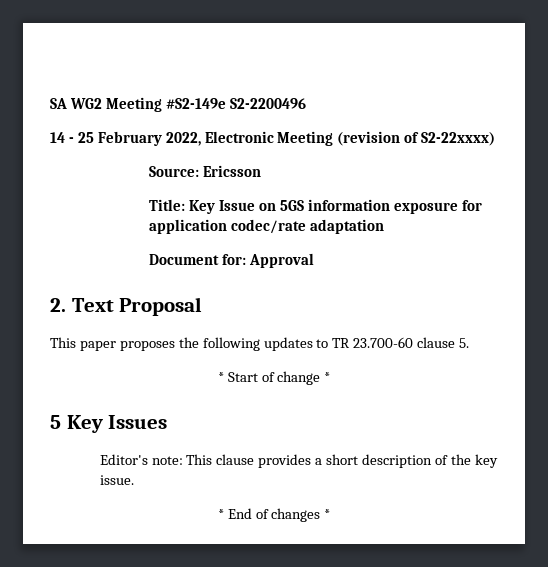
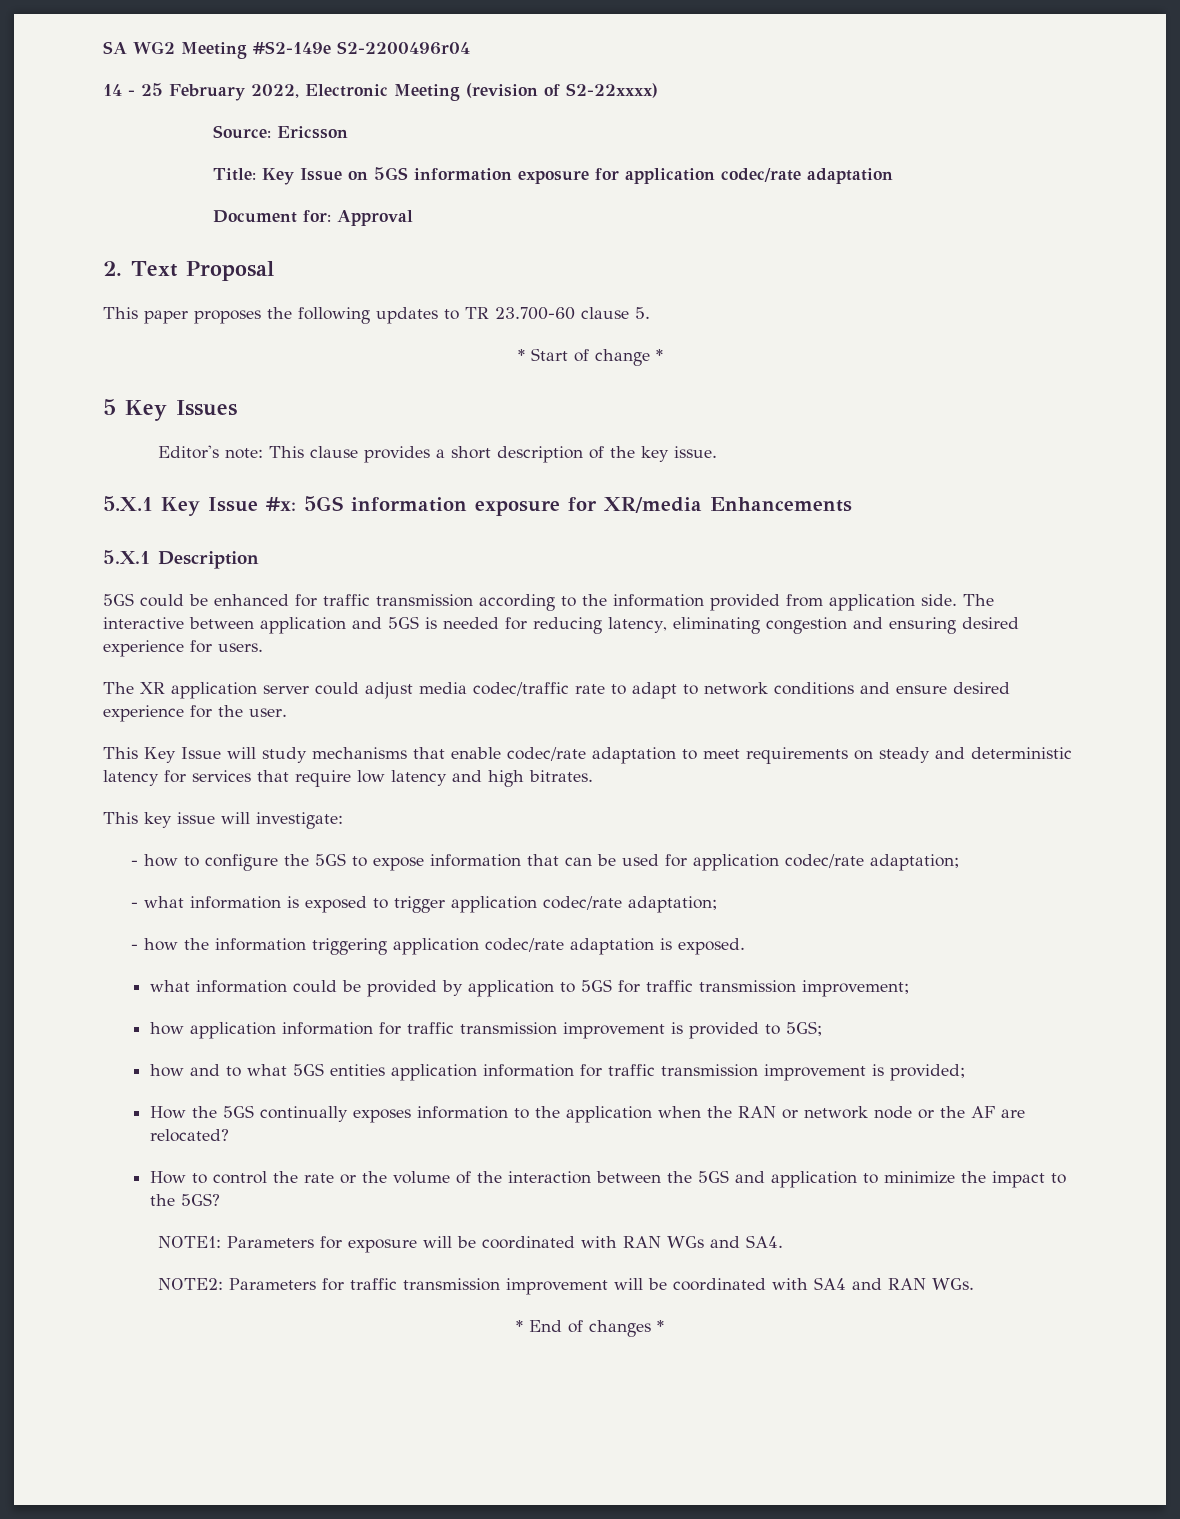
- SA WG2 Meeting #S2-149e S2-2200496
+ SA WG2 Meeting #S2-149e S2-2200496r04
+ 5.X.1 Key Issue #x: 5GS information exposure for XR/media Enhancements
+ 5.X.1 Description
+ 5GS could be enhanced for traffic transmission according to the information provided from application side. The interactive between application and 5GS is needed for reducing latency, eliminating congestion and ensuring desired experience for users.
+ The XR application server could adjust media codec/traffic rate to adapt to network conditions and ensure desired experience for the user.
+ This Key Issue will study mechanisms that enable codec/rate adaptation to meet requirements on steady and deterministic latency for services that require low latency and high bitrates.
+ This key issue will investigate:
+ - how to configure the 5GS to expose information that can be used for application codec/rate adaptation;
+ - what information is exposed to trigger application codec/rate adaptation;
+ - how the information triggering application codec/rate adaptation is exposed.
+ what information could be provided by application to 5GS for traffic transmission improvement;
+ how application information for traffic transmission improvement is provided to 5GS;
+ how and to what 5GS entities application information for traffic transmission improvement is provided;
+ How the 5GS continually exposes information to the application when the RAN or network node or the AF are relocated?
+ How to control the rate or the volume of the interaction between the 5GS and application to minimize the impact to the 5GS?
+ NOTE1: Parameters for exposure will be coordinated with RAN WGs and SA4.
+ NOTE2: Parameters for traffic transmission improvement will be coordinated with SA4 and RAN WGs.

